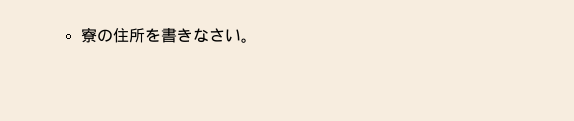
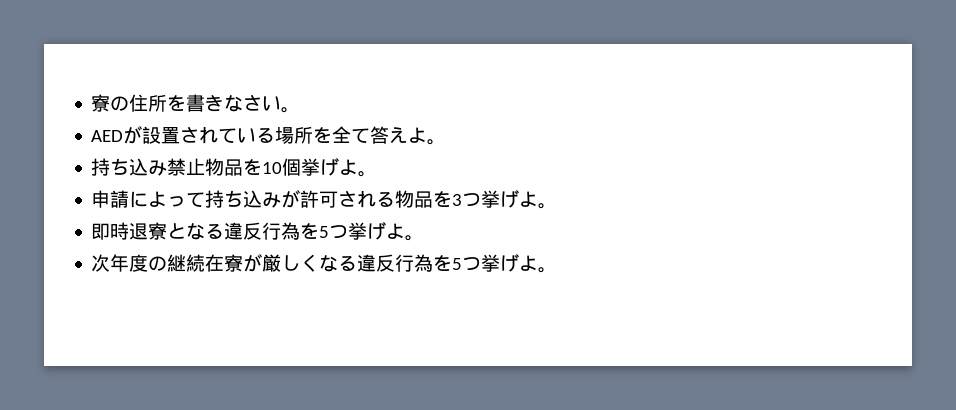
+ AEDが設置されている場所を全て答えよ。
+ 持ち込み禁止物品を10個挙げよ。
+ 申請によって持ち込みが許可される物品を3つ挙げよ。
+ 即時退寮となる違反行為を5つ挙げよ。
+ 次年度の継続在寮が厳しくなる違反行為を5つ挙げよ。

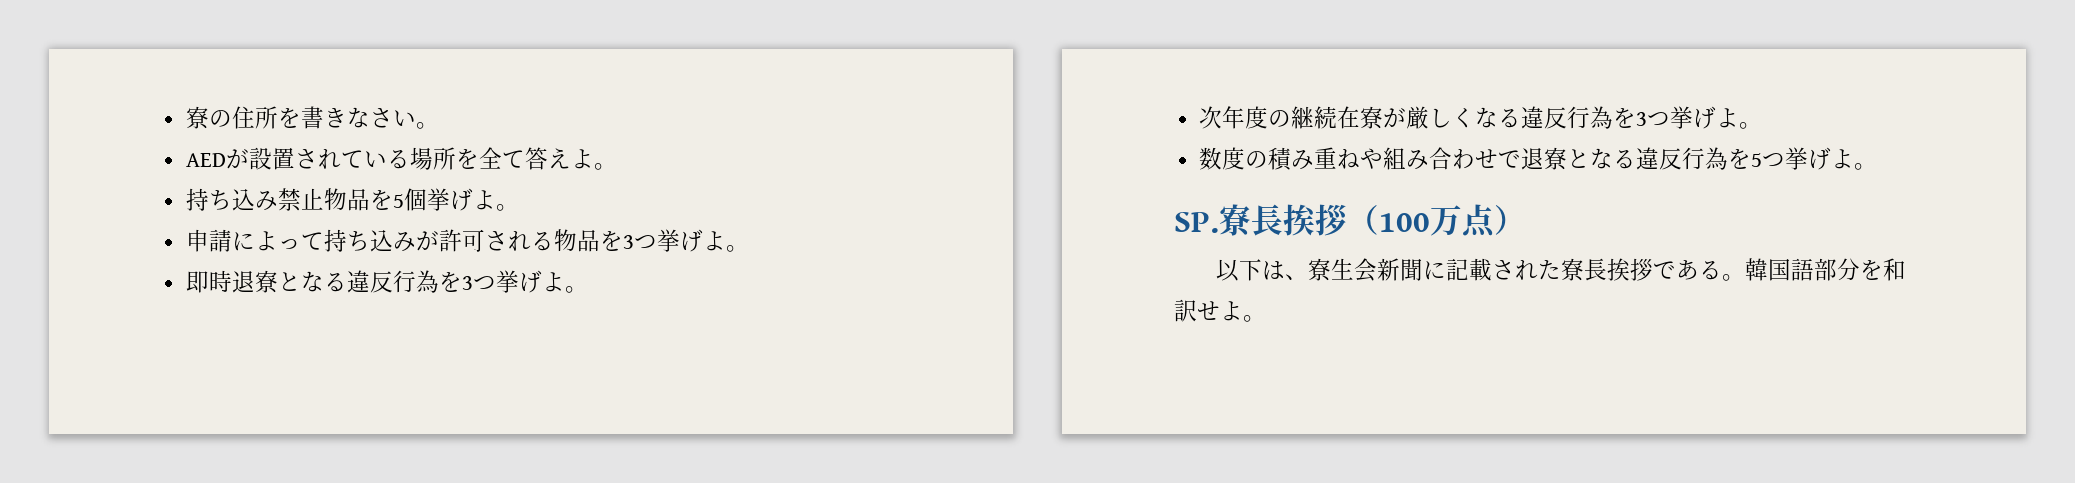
- 持ち込み禁止物品を10個挙げよ。
+ 持ち込み禁止物品を5個挙げよ。
- 即時退寮となる違反行為を5つ挙げよ。
+ 即時退寮となる違反行為を3つ挙げよ。
- 次年度の継続在寮が厳しくなる違反行為を5つ挙げよ。
+ 次年度の継続在寮が厳しくなる違反行為を3つ挙げよ。
+ 数度の積み重ねや組み合わせで退寮となる違反行為を5つ挙げよ。
+ SP.寮長挨拶（100万点）
+ 以下は、寮生会新聞に記載された寮長挨拶である。韓国語部分を和訳せよ。

